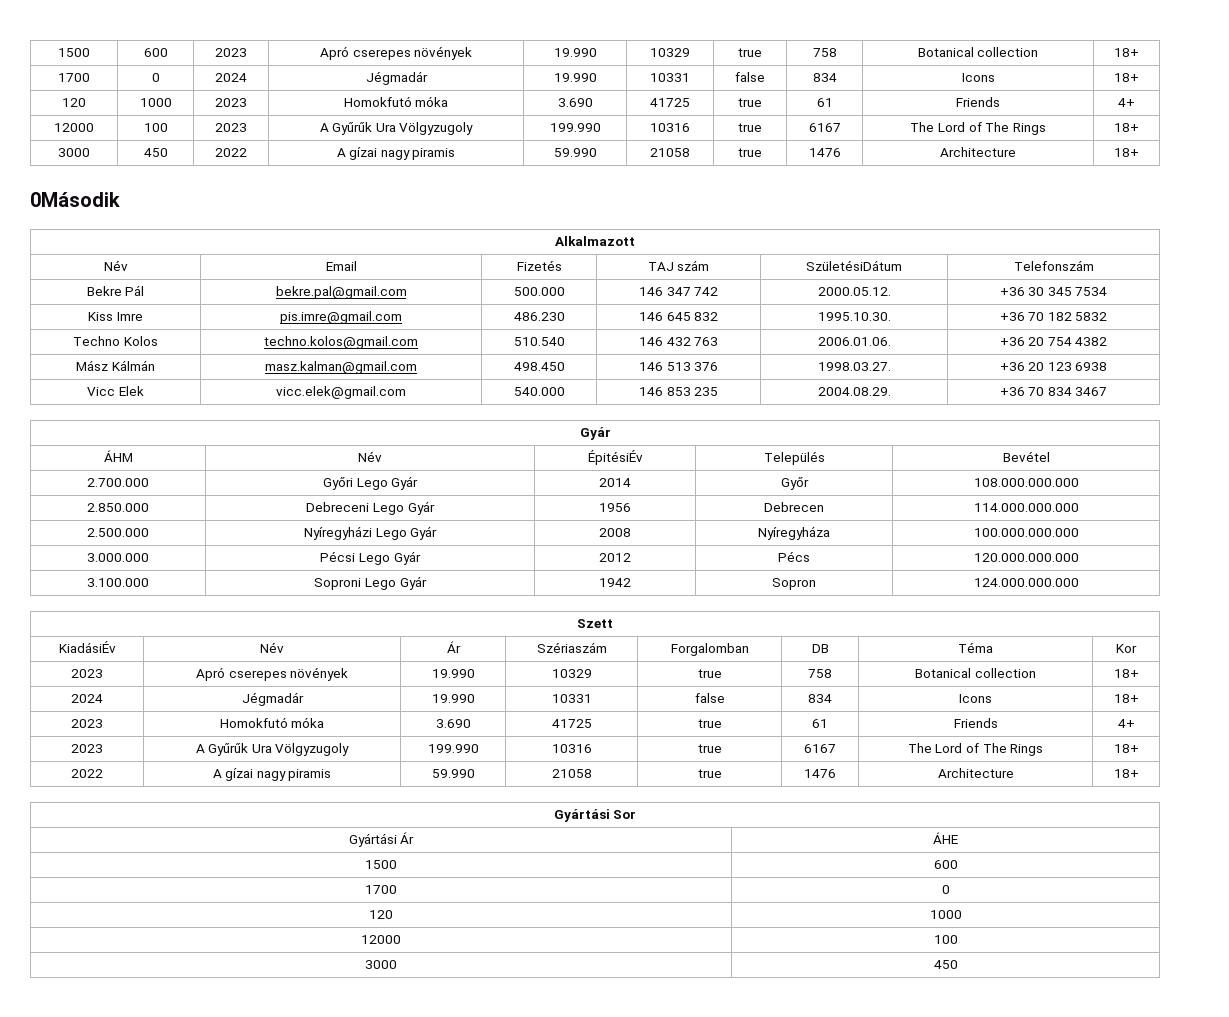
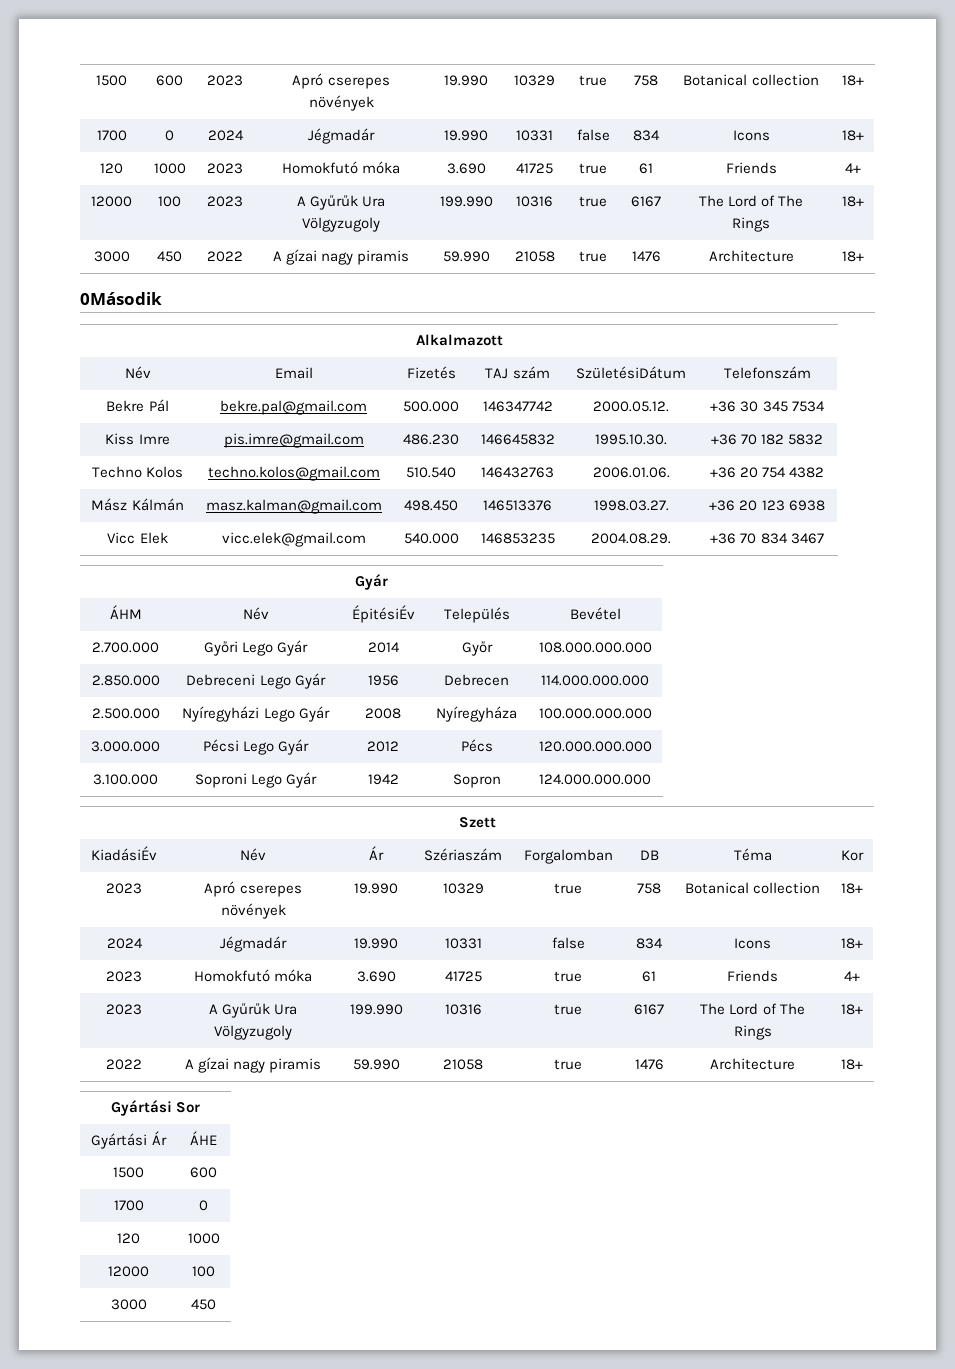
- Bekre Pál | bekre.pal@gmail.com | 500.000 | 146 347 742 | 2000.05.12. | +36 30 345 7534
+ Bekre Pál | bekre.pal@gmail.com | 500.000 | 146347742 | 2000.05.12. | +36 30 345 7534
- Kiss Imre | pis.imre@gmail.com | 486.230 | 146 645 832 | 1995.10.30. | +36 70 182 5832
+ Kiss Imre | pis.imre@gmail.com | 486.230 | 146645832 | 1995.10.30. | +36 70 182 5832
- Techno Kolos | techno.kolos@gmail.com | 510.540 | 146 432 763 | 2006.01.06. | +36 20 754 4382
+ Techno Kolos | techno.kolos@gmail.com | 510.540 | 146432763 | 2006.01.06. | +36 20 754 4382
- Mász Kálmán | masz.kalman@gmail.com | 498.450 | 146 513 376 | 1998.03.27. | +36 20 123 6938
+ Mász Kálmán | masz.kalman@gmail.com | 498.450 | 146513376 | 1998.03.27. | +36 20 123 6938
- Vicc Elek | vicc.elek@gmail.com | 540.000 | 146 853 235 | 2004.08.29. | +36 70 834 3467
+ Vicc Elek | vicc.elek@gmail.com | 540.000 | 146853235 | 2004.08.29. | +36 70 834 3467

